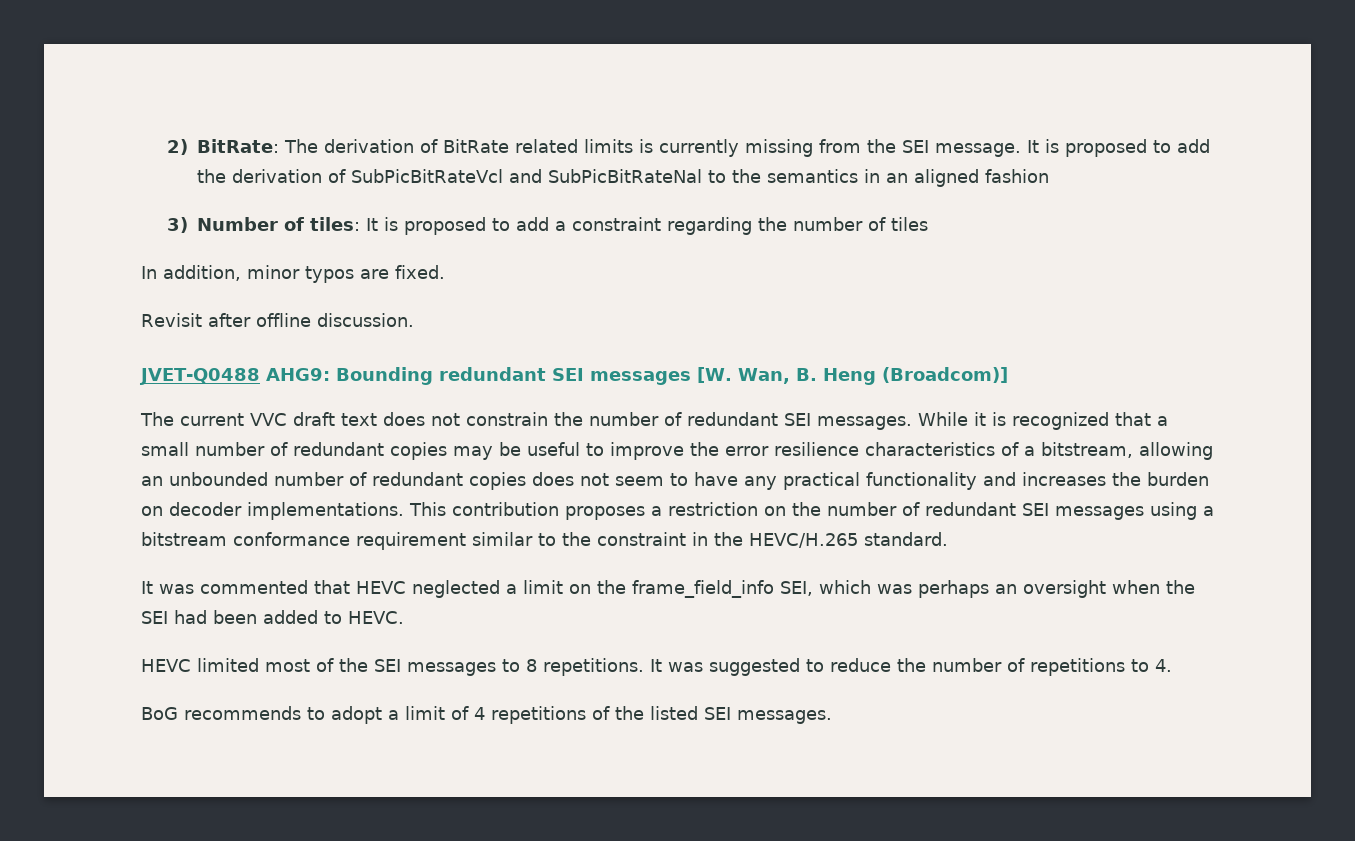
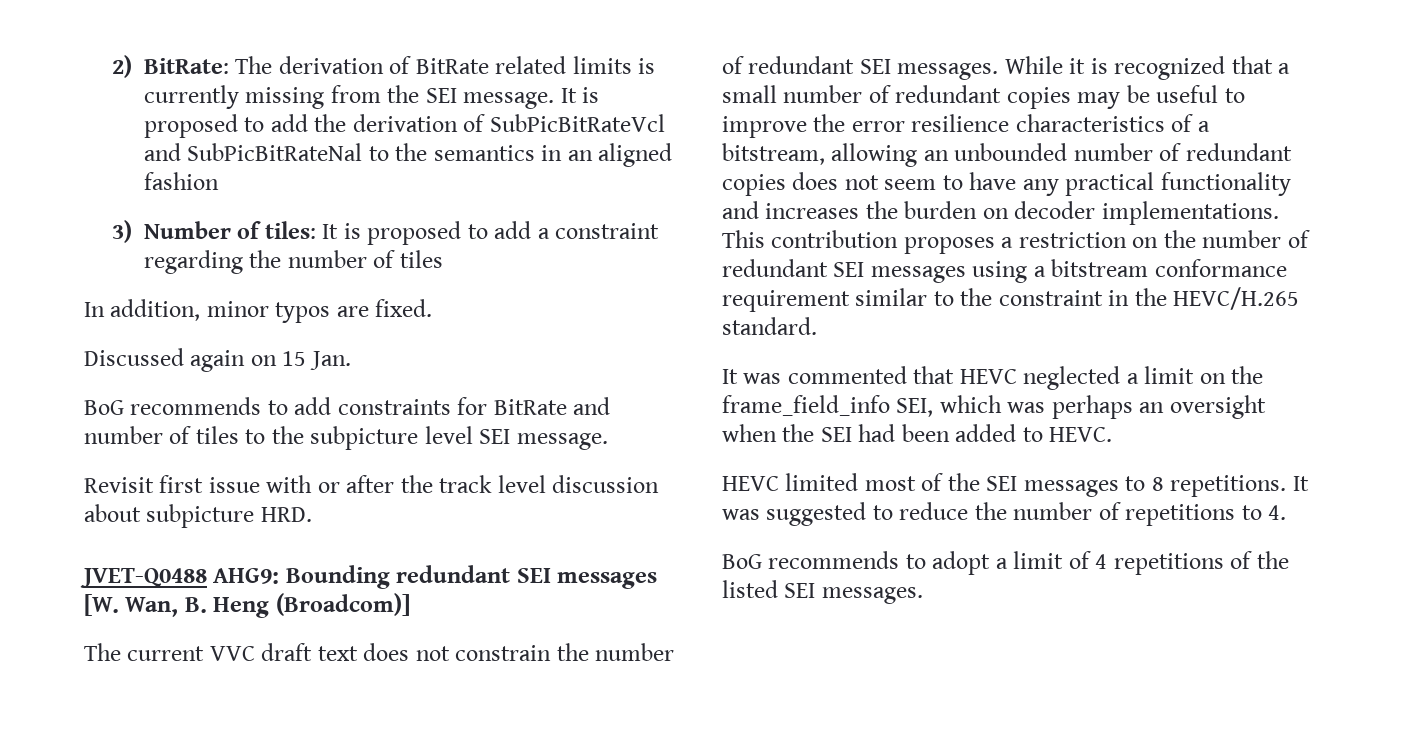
- Revisit after offline discussion.
+ Discussed again on 15 Jan.
+ BoG recommends to add constraints for BitRate and number of tiles to the subpicture level SEI message.
+ Revisit first issue with or after the track level discussion about subpicture HRD.

